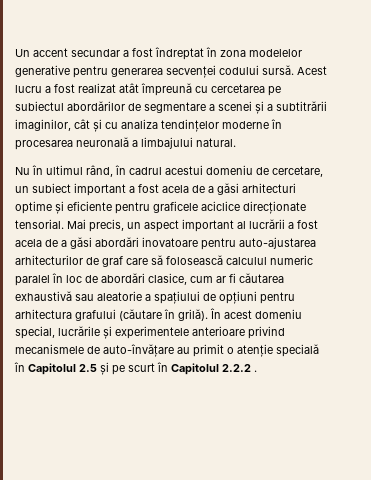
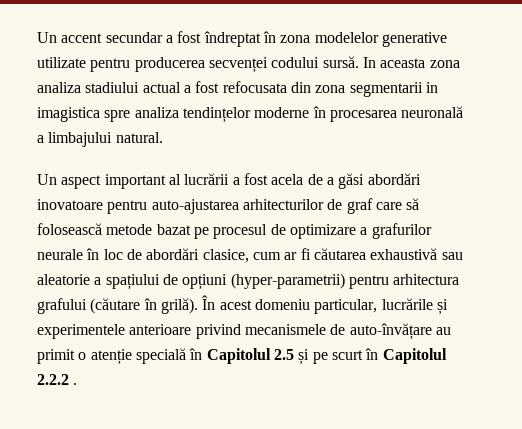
- Un accent secundar a fost îndreptat în zona modelelor generative pentru generarea secvenței codului sursă. Acest lucru a fost realizat atât împreună cu cercetarea pe subiectul abordărilor de segmentare a scenei și a subtitrării imaginilor, cât și cu analiza tendințelor moderne în procesarea neuronală a limbajului natural.
+ Un accent secundar a fost îndreptat în zona modelelor generative utilizate pentru producerea secvenței codului sursă. In aceasta zona analiza stadiului actual a fost refocusata din zona segmentarii in imagistica spre analiza tendințelor moderne în procesarea neuronală a limbajului natural.
- Nu în ultimul rând, în cadrul acestui domeniu de cercetare, un subiect important a fost acela de a găsi arhitecturi optime și eficiente pentru graficele aciclice direcționate tensorial. Mai precis, un aspect important al lucrării a fost acela de a găsi abordări inovatoare pentru auto-ajustarea arhitecturilor de graf care să folosească calculul numeric paralel în loc de abordări clasice, cum ar fi căutarea exhaustivă sau aleatorie a spațiului de opțiuni pentru arhitectura grafului (căutare în grilă).
+ Un aspect important al lucrării a fost acela de a găsi abordări inovatoare pentru auto-ajustarea arhitecturilor de graf care să folosească metode bazat pe procesul de optimizare a grafurilor neurale în loc de abordări clasice, cum ar fi căutarea exhaustivă sau aleatorie a spațiului de opțiuni (hyper-parametrii) pentru arhitectura grafului (căutare în grilă).
- În acest domeniu special, lucrările și experimentele anterioare privind mecanismele de auto-învățare au primit o atenție specială în Capitolul 2.5 și pe scurt în Capitolul 2.2.2 .
+ În acest domeniu particular, lucrările și experimentele anterioare privind mecanismele de auto-învățare au primit o atenție specială în Capitolul 2.5 și pe scurt în Capitolul 2.2.2 .

